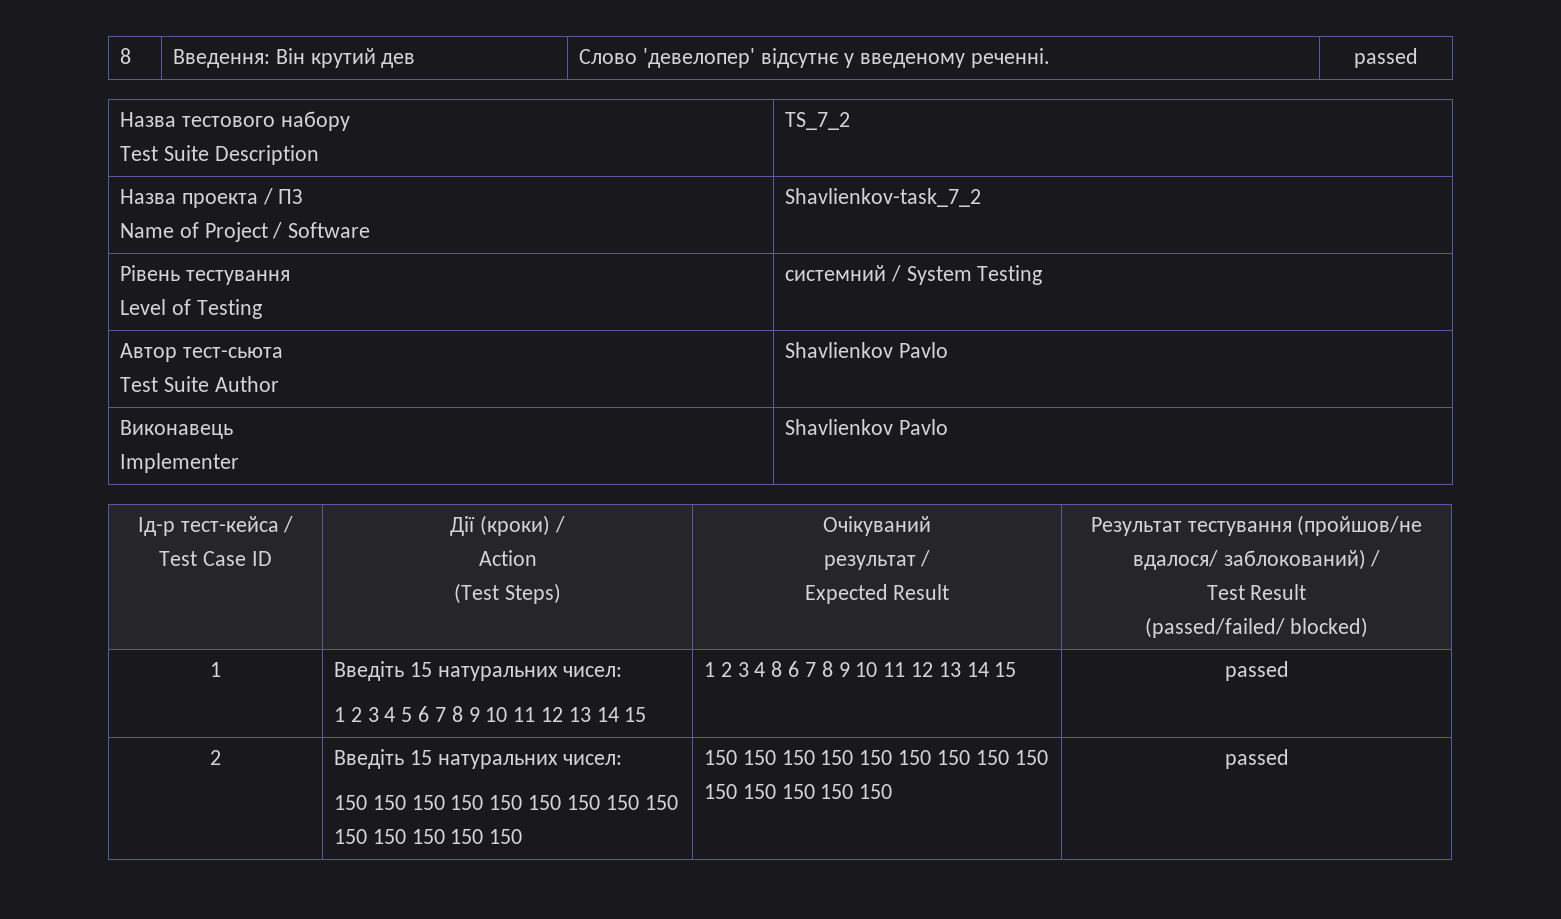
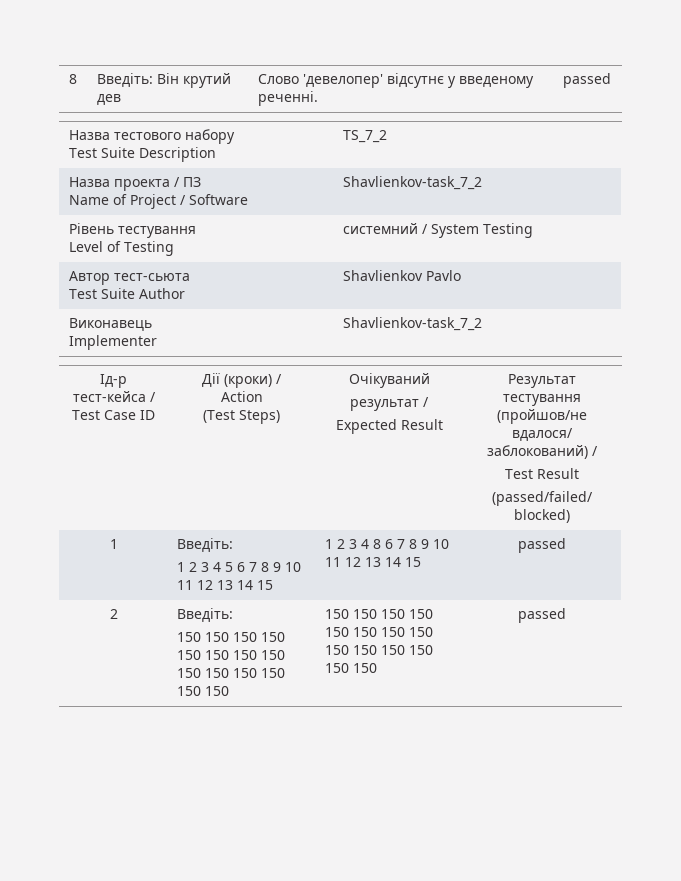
- 8 | Введення: Він крутий дев | Слово 'девелопер' відсутнє у введеному реченні. | passed
+ 8 | Введіть: Він крутий дев | Слово 'девелопер' відсутнє у введеному реченні. | passed
  Виконавець
- Implementer | Shavlienkov Pavlo
+ Implementer | Shavlienkov-task_7_2
- 1 | Введіть 15 натуральних чисел:
+ 1 | Введіть:
- 2 | Введіть 15 натуральних чисел:
+ 2 | Введіть:

